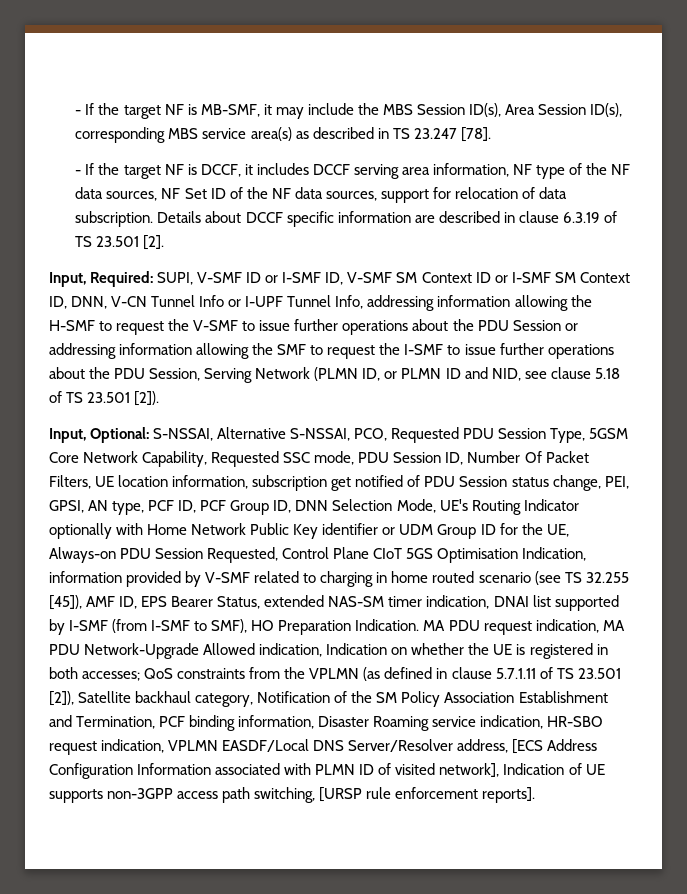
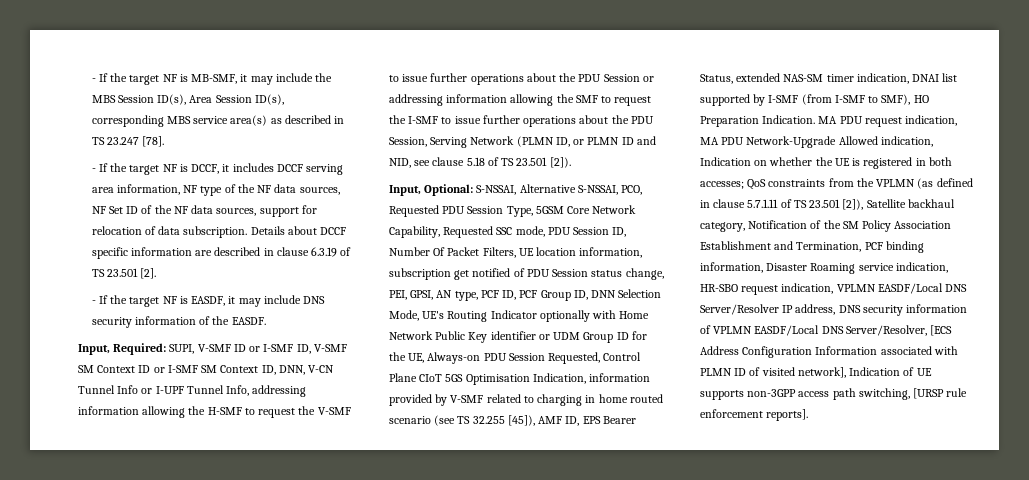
+ - If the target NF is EASDF, it may include DNS security information of the EASDF.
- QoS constraints from the VPLMN (as defined in clause 5.7.1.11 of TS 23.501 [2]), Satellite backhaul category, Notification of the SM Policy Association Establishment and Termination, PCF binding information, Disaster Roaming service indication, HR-SBO request indication, VPLMN EASDF/Local DNS Server/Resolver address, [ECS Address Configuration Information associated with PLMN ID of visited network], Indication of UE supports non-3GPP access path switching, [URSP rule enforcement reports].
+ QoS constraints from the VPLMN (as defined in clause 5.7.1.11 of TS 23.501 [2]), Satellite backhaul category, Notification of the SM Policy Association Establishment and Termination, PCF binding information, Disaster Roaming service indication, HR-SBO request indication, VPLMN EASDF/Local DNS Server/Resolver IP address, DNS security information of VPLMN EASDF/Local DNS Server/Resolver, [ECS Address Configuration Information associated with PLMN ID of visited network], Indication of UE supports non-3GPP access path switching, [URSP rule enforcement reports].

